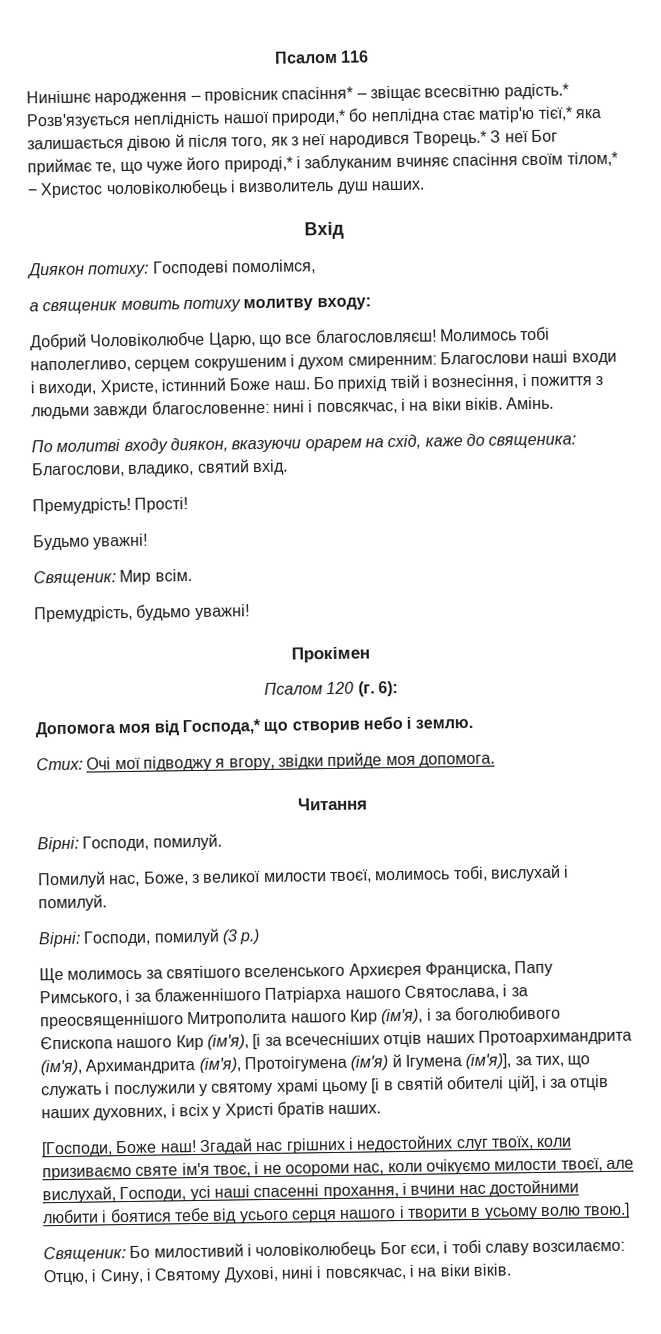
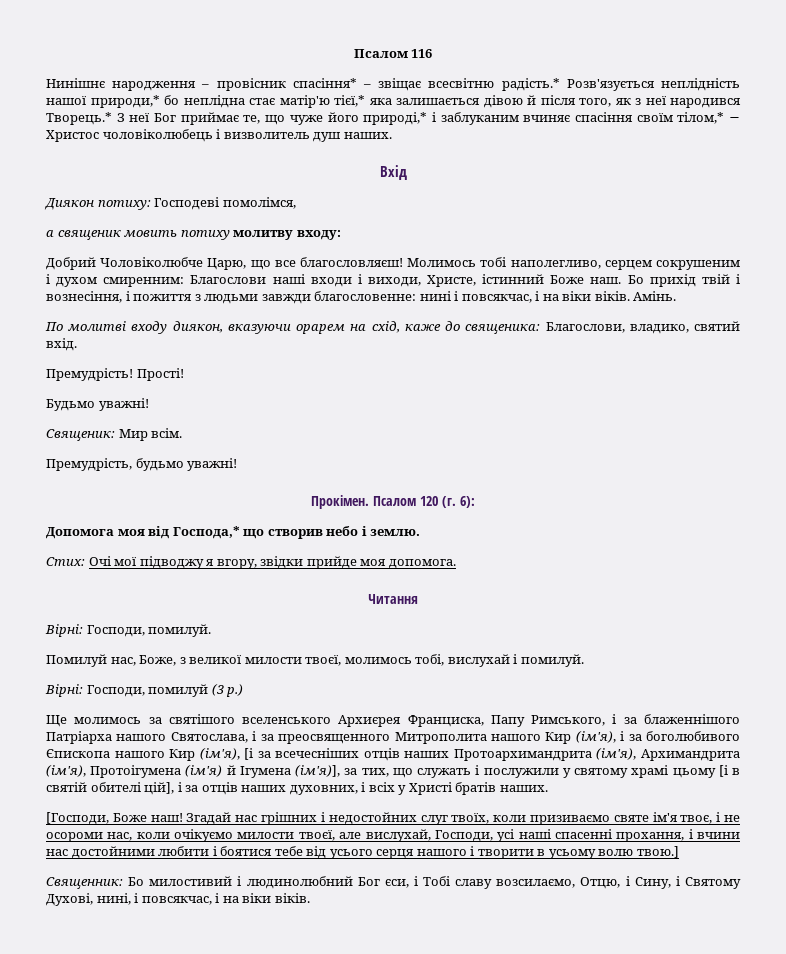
- Прокімен
- Псалом 120 (г. 6):
+ Прокімен. Псалом 120 (г. 6):
- Ще молимось за святішого вселенського Архиєрея Франциска, Папу Римського, і за блаженнішого Патріарха нашого Святослава, і за преосвященнішого Митрополита нашого Кир (ім'я), і за боголюбивого Єпископа нашого Кир (ім'я), [і за всечесніших отців наших Протоархимандрита (ім'я), Архимандрита (ім'я), Протоігумена (ім'я) й Ігумена (ім'я)], за тих, що служать і послужили у святому храмі цьому [і в святій обителі цій], і за отців наших духовних, і всіх у Христі братів наших.
+ Ще молимось за святішого вселенського Архиєрея Франциска, Папу Римського, і за блаженнішого Патріарха нашого Святослава, і за преосвященного Митрополита нашого Кир (ім'я), і за боголюбивого Єпископа нашого Кир (ім'я), [і за всечесніших отців наших Протоархимандрита (ім'я), Архимандрита (ім'я), Протоігумена (ім'я) й Ігумена (ім'я)], за тих, що служать і послужили у святому храмі цьому [і в святій обителі цій], і за отців наших духовних, і всіх у Христі братів наших.
- Священик: Бо милостивий і чоловіколюбець Бог єси, і тобі славу возсилаємо: Отцю, і Сину, і Святому Духові, нині і повсякчас, і на віки віків.
+ Священник: Бо милостивий і людинолюбний Бог єси, і Тобі славу возсилаємо, Отцю, і Сину, і Святому Духові, нині, і повсякчас, і на віки віків.

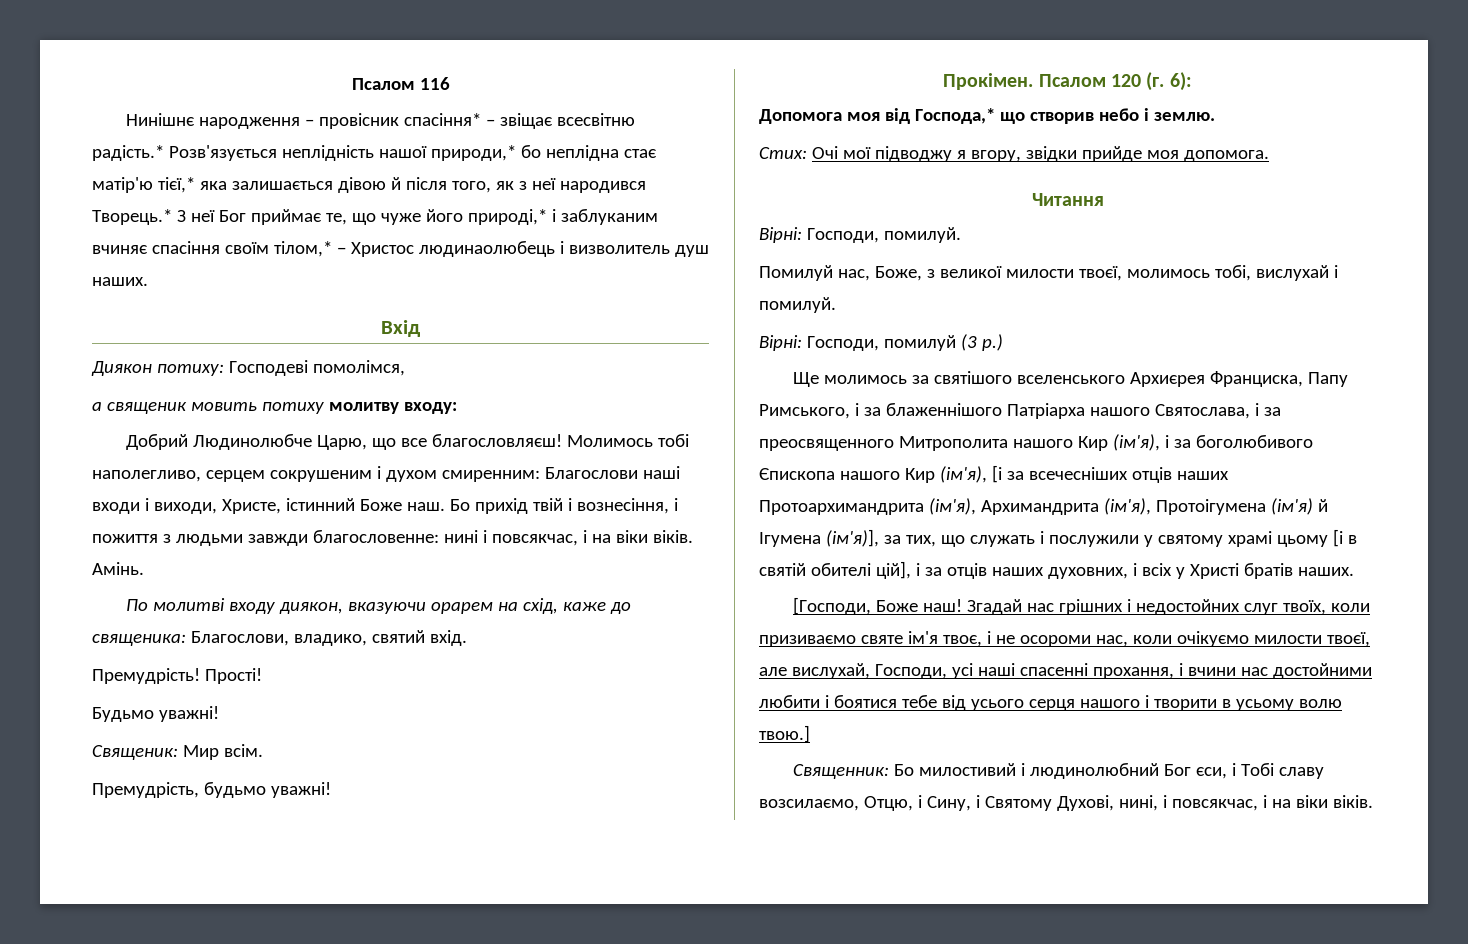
- Нинішнє народження – провісник спасіння* – звіщає всесвітню радість.* Розв'язується неплідність нашої природи,* бо неплідна стає матір'ю тієї,* яка залишається дівою й після того, як з неї народився Творець.* З неї Бог приймає те, що чуже його природі,* і заблуканим вчиняє спасіння своїм тілом,* − Христос чоловіколюбець і визволитель душ наших.
+ Нинішнє народження – провісник спасіння* – звіщає всесвітню радість.* Розв'язується неплідність нашої природи,* бо неплідна стає матір'ю тієї,* яка залишається дівою й після того, як з неї народився Творець.* З неї Бог приймає те, що чуже його природі,* і заблуканим вчиняє спасіння своїм тілом,* − Христос людинаолюбець і визволитель душ наших.
- Добрий Чоловіколюбче Царю, що все благословляєш!
+ Добрий Людинолюбче Царю, що все благословляєш!

